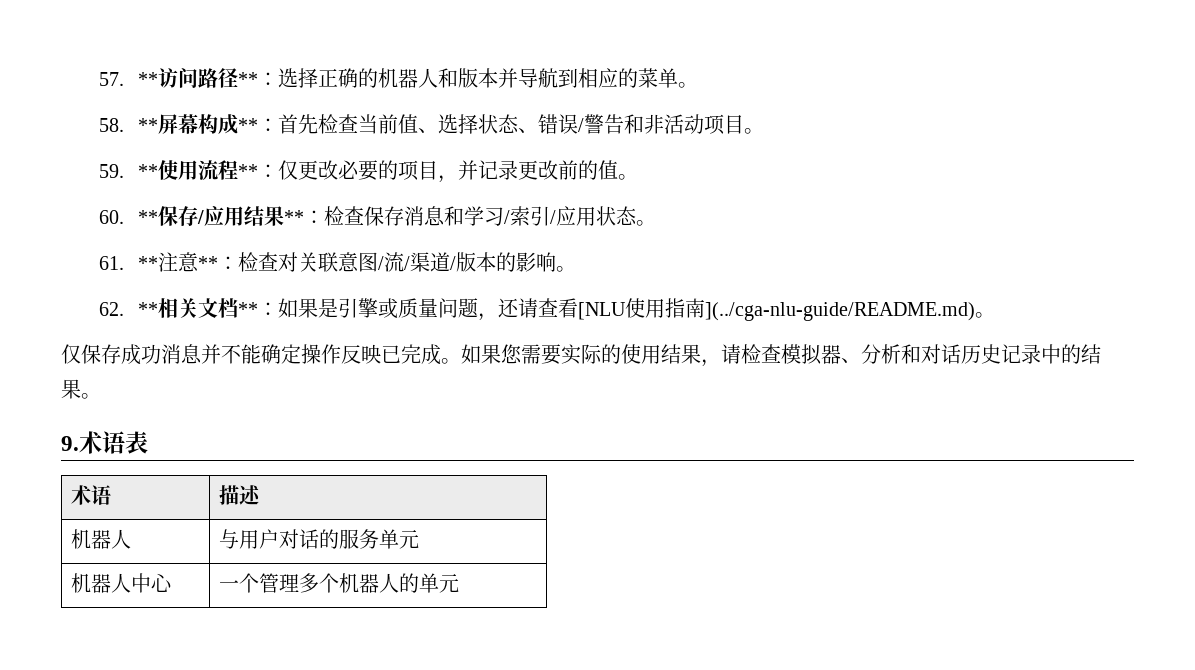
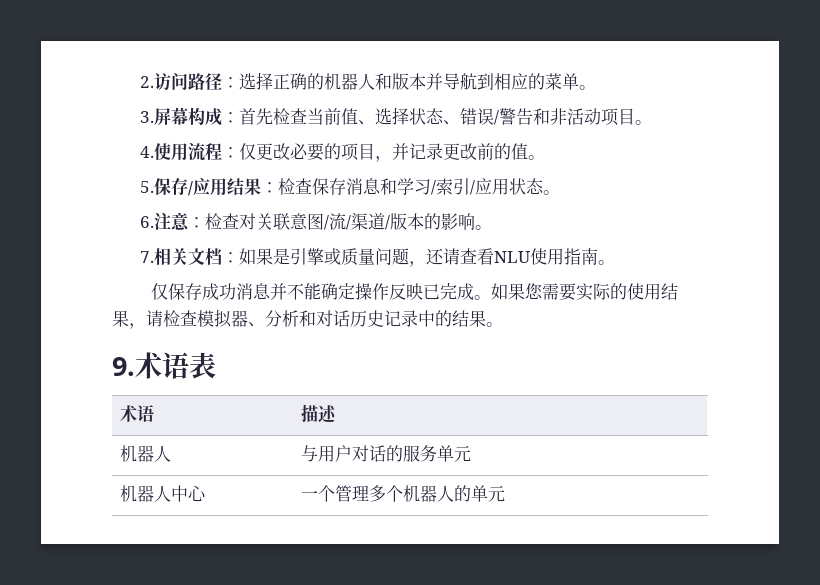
- 57. **访问路径**：选择正确的机器人和版本并导航到相应的菜单。
+ 2.访问路径：选择正确的机器人和版本并导航到相应的菜单。
- 58. **屏幕构成**：首先检查当前值、选择状态、错误/警告和非活动项目。
+ 3.屏幕构成：首先检查当前值、选择状态、错误/警告和非活动项目。
- 59. **使用流程**：仅更改必要的项目，并记录更改前的值。
+ 4.使用流程：仅更改必要的项目，并记录更改前的值。
- 60. **保存/应用结果**：检查保存消息和学习/索引/应用状态。
+ 5.保存/应用结果：检查保存消息和学习/索引/应用状态。
- 61. **注意**：检查对关联意图/流/渠道/版本的影响。
+ 6.注意：检查对关联意图/流/渠道/版本的影响。
- 62. **相关文档**：如果是引擎或质量问题，还请查看[NLU使用指南](../cga-nlu-guide/README.md)。
+ 7.相关文档：如果是引擎或质量问题，还请查看NLU使用指南。

